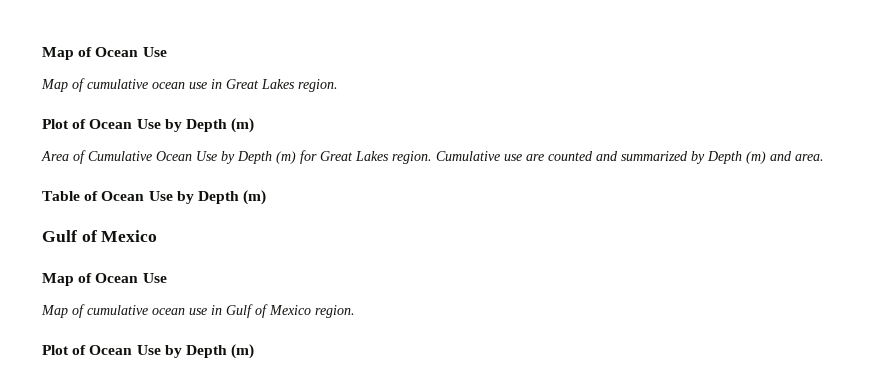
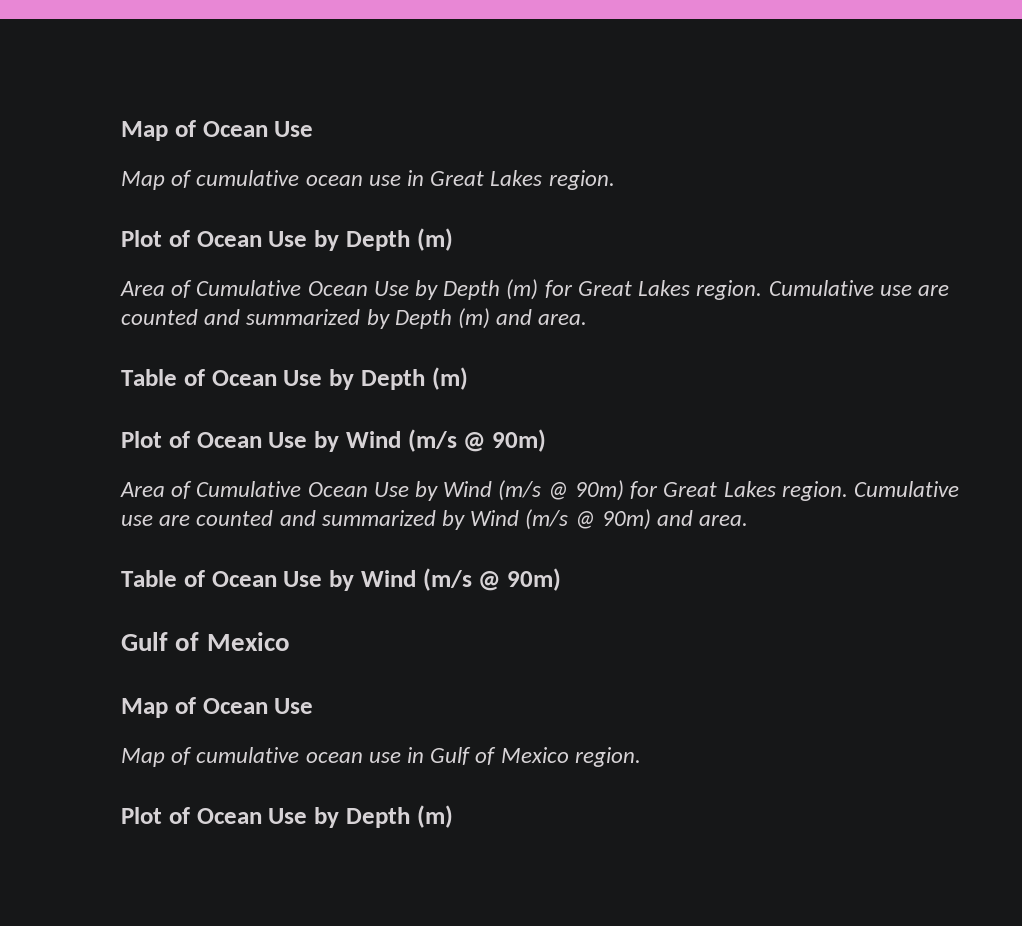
+ Plot of Ocean Use by Wind (m/s @ 90m)
+ Area of Cumulative Ocean Use by Wind (m/s @ 90m) for Great Lakes region. Cumulative use are counted and summarized by Wind (m/s @ 90m) and area.
+ Table of Ocean Use by Wind (m/s @ 90m)

